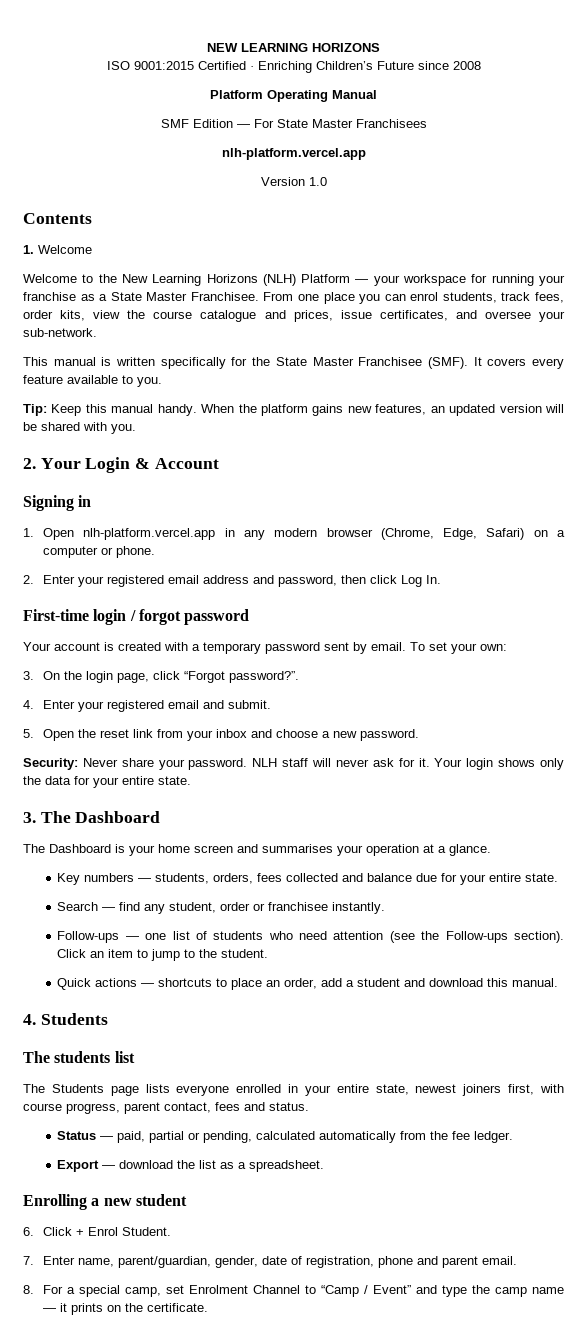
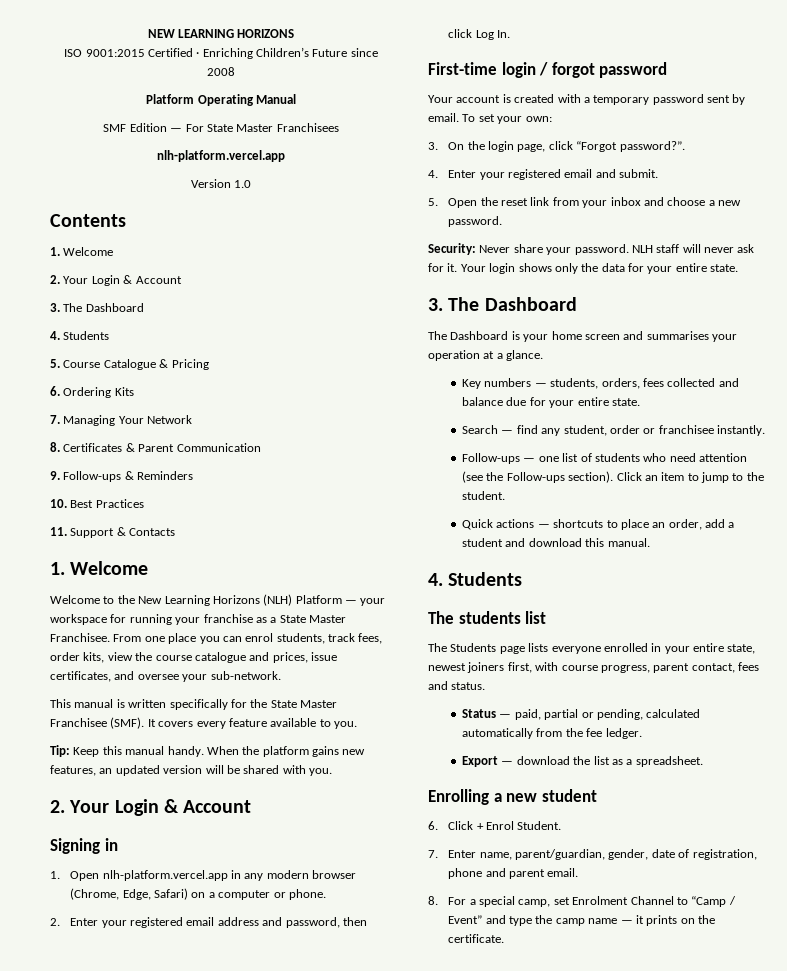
  Contents
+ 1. Welcome
+ 2. Your Login & Account
+ 3. The Dashboard
+ 4. Students
+ 5. Course Catalogue & Pricing
+ 6. Ordering Kits
+ 7. Managing Your Network
+ 8. Certificates & Parent Communication
+ 9. Follow-ups & Reminders
+ 10. Best Practices
+ 11. Support & Contacts

